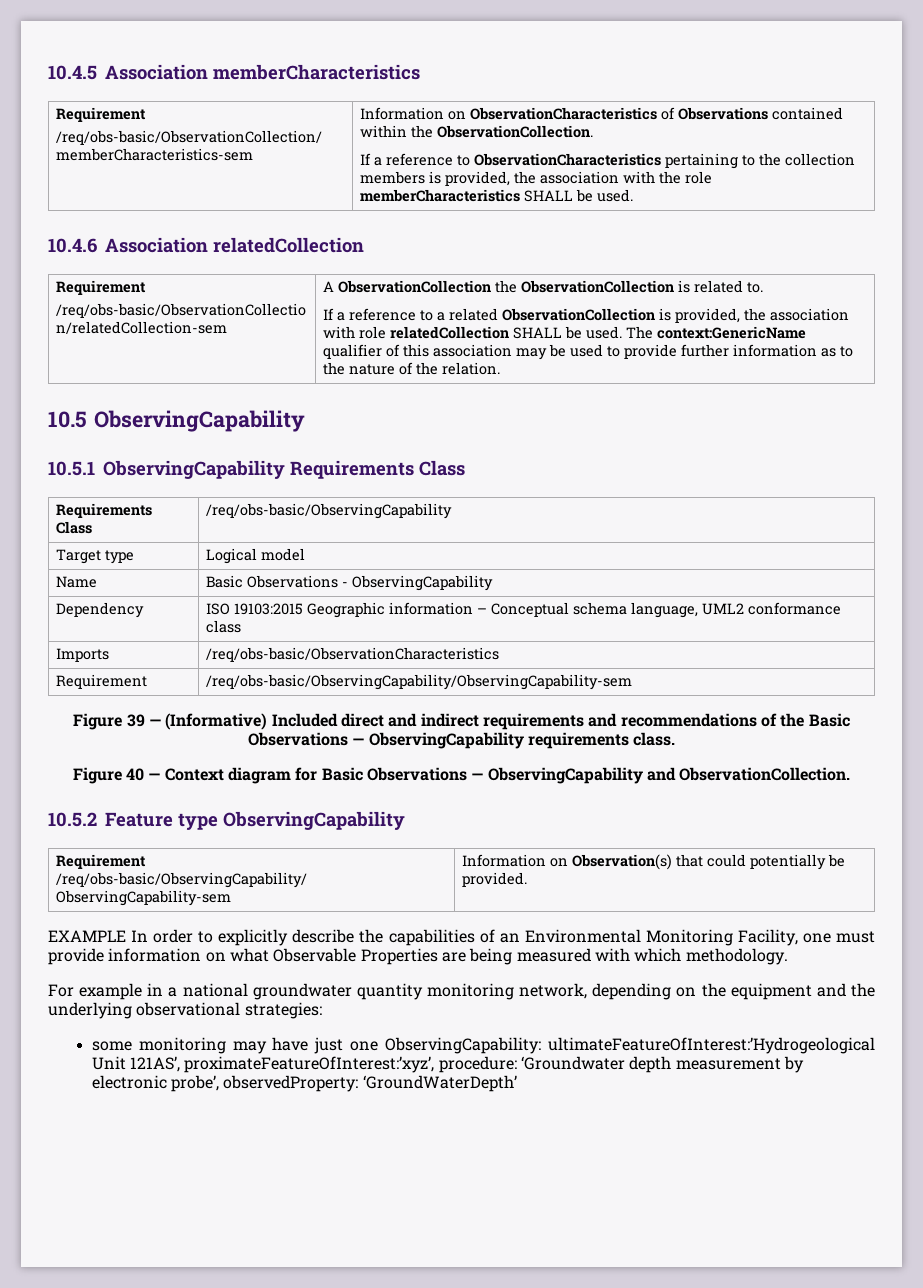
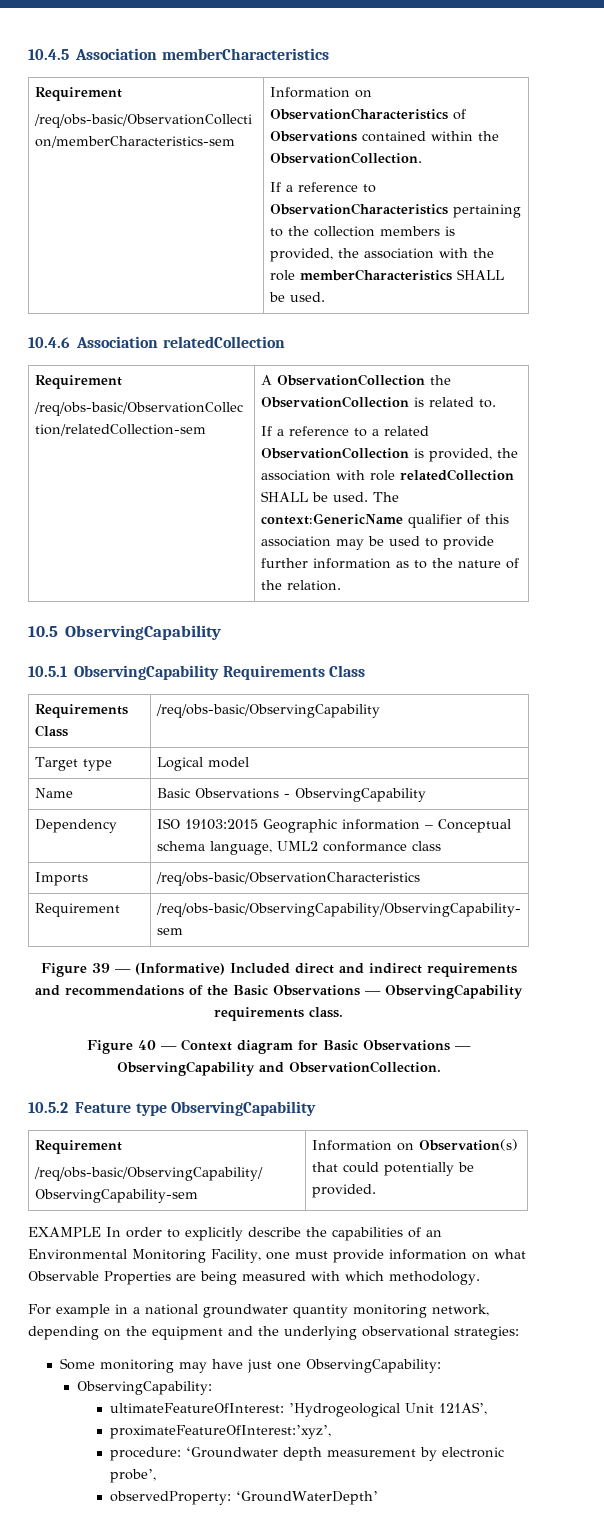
- some monitoring may have just one ObservingCapability: ultimateFeatureOfInterest:’Hydrogeological Unit 121AS’, proximateFeatureOfInterest:’xyz’, procedure: ‘Groundwater depth measurement by electronic probe’, observedProperty: ‘GroundWaterDepth’
+ Some monitoring may have just one ObservingCapability:
+ ObservingCapability:
+ ultimateFeatureOfInterest: ’Hydrogeological Unit 121AS’,
+ proximateFeatureOfInterest:’xyz’,
+ procedure: ‘Groundwater depth measurement by electronic probe’,
+ observedProperty: ‘GroundWaterDepth’

